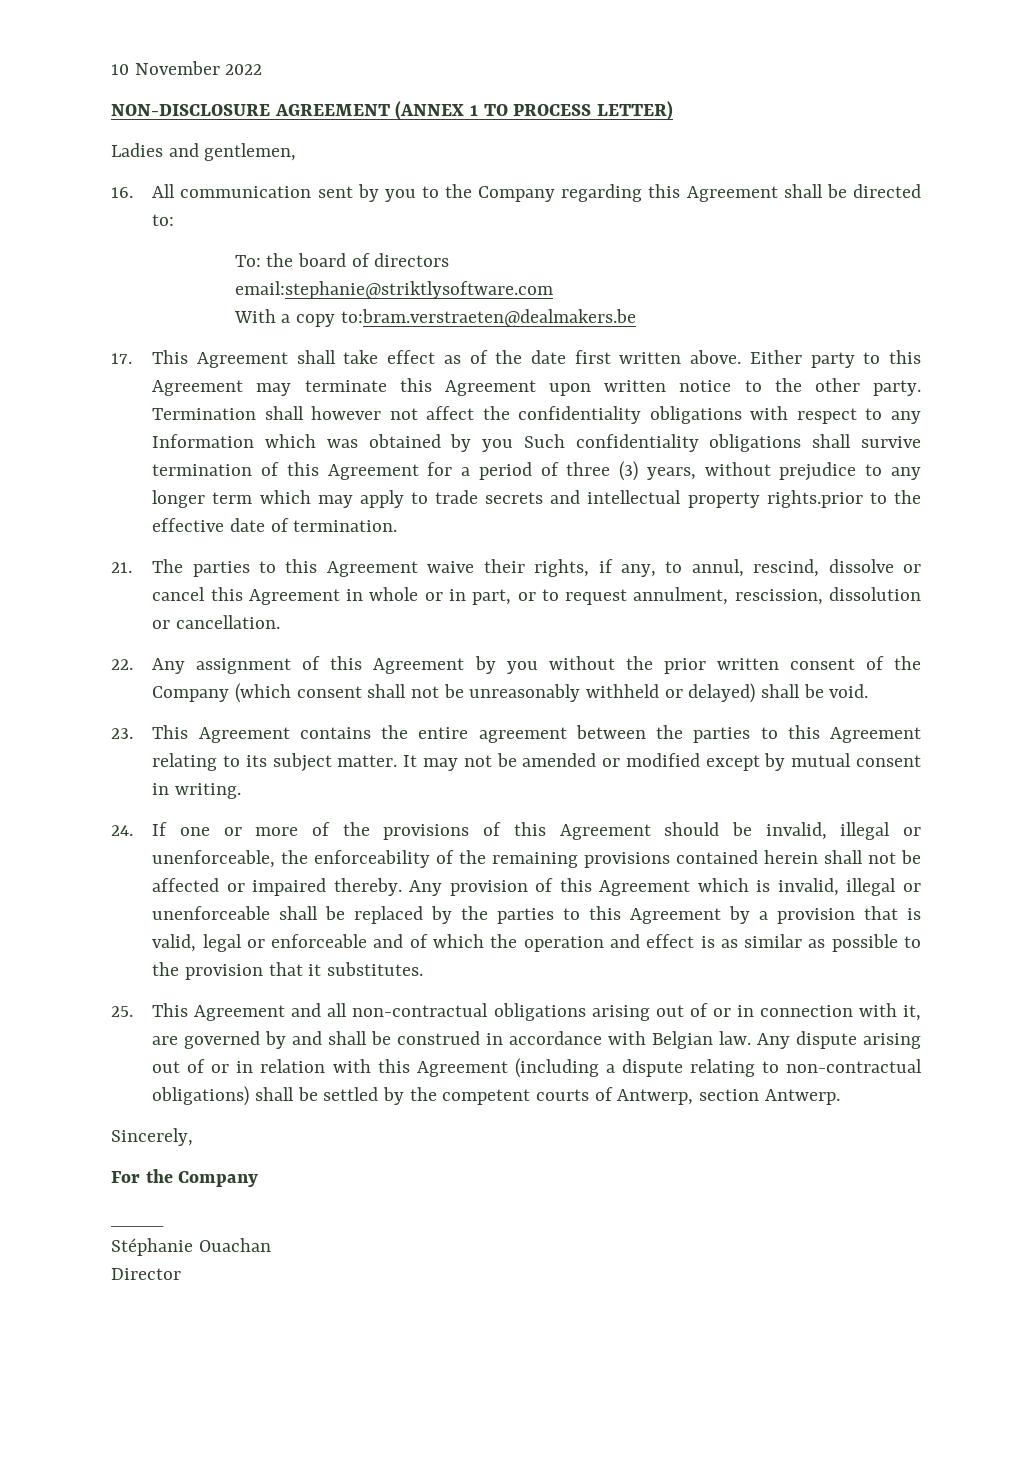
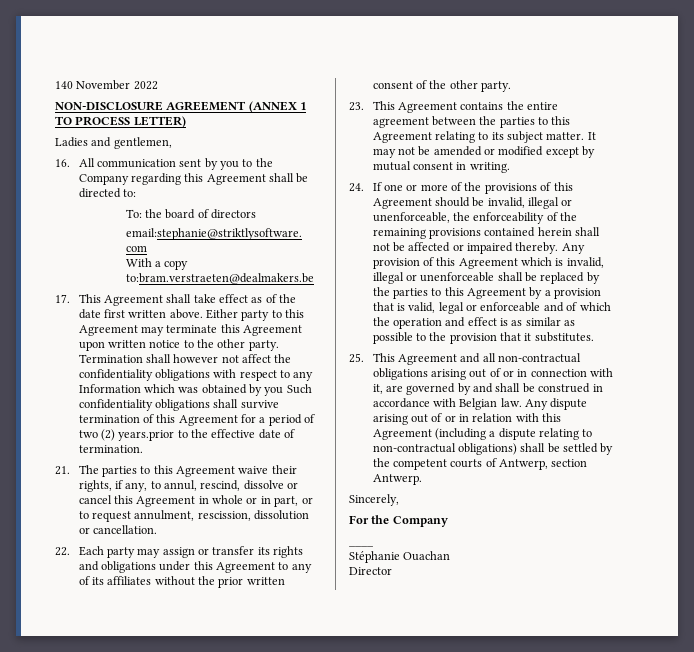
- 10 November 2022
+ 140 November 2022
- Termination shall however not affect the confidentiality obligations with respect to any Information which was obtained by you Such confidentiality obligations shall survive termination of this Agreement for a period of three (3) years, without prejudice to any longer term which may apply to trade secrets and intellectual property rights.prior to the effective date of termination.
+ Termination shall however not affect the confidentiality obligations with respect to any Information which was obtained by you Such confidentiality obligations shall survive termination of this Agreement for a period of two (2) years.prior to the effective date of termination.
- 22. Any assignment of this Agreement by you without the prior written consent of the Company (which consent shall not be unreasonably withheld or delayed) shall be void.
+ 22. Each party may assign or transfer its rights and obligations under this Agreement to any of its affiliates without the prior written consent of the other party.

